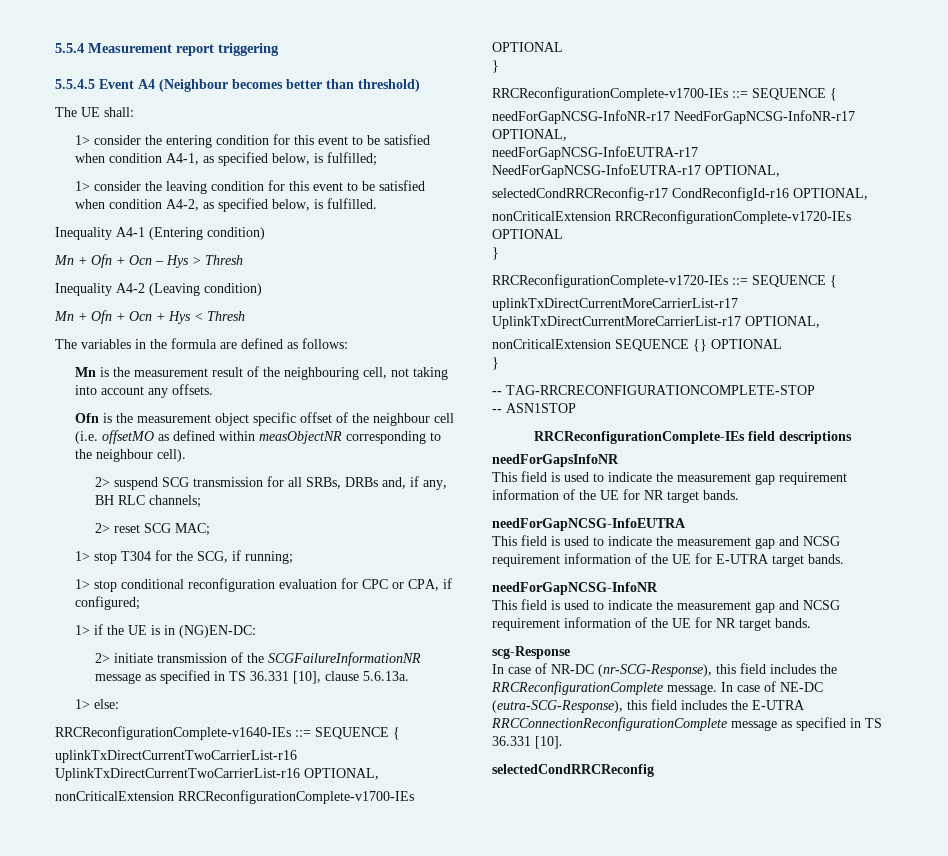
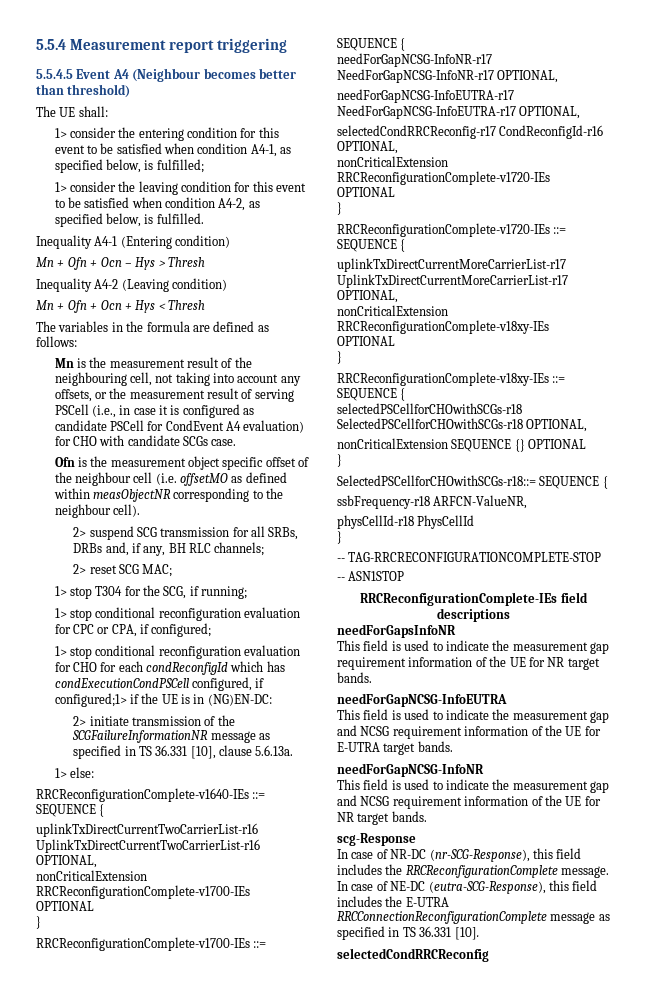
- Mn is the measurement result of the neighbouring cell, not taking into account any offsets.
+ Mn is the measurement result of the neighbouring cell, not taking into account any offsets, or the measurement result of serving PSCell (i.e., in case it is configured as candidate PSCell for CondEvent A4 evaluation) for CHO with candidate SCGs case.
- 1> if the UE is in (NG)EN-DC:
+ 1> stop conditional reconfiguration evaluation for CHO for each condReconfigId which has condExecutionCondPSCell configured, if configured;1> if the UE is in (NG)EN-DC:
+ nonCriticalExtension RRCReconfigurationComplete-v18xy-IEs OPTIONAL
+ }
+ RRCReconfigurationComplete-v18xy-IEs ::= SEQUENCE {
+ selectedPSCellforCHOwithSCGs-r18 SelectedPSCellforCHOwithSCGs-r18 OPTIONAL,
+ SelectedPSCellforCHOwithSCGs-r18::= SEQUENCE {
+ ssbFrequency-r18 ARFCN-ValueNR,
+ physCellId-r18 PhysCellId
+ }

